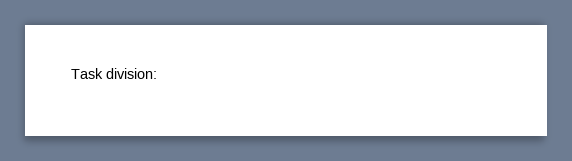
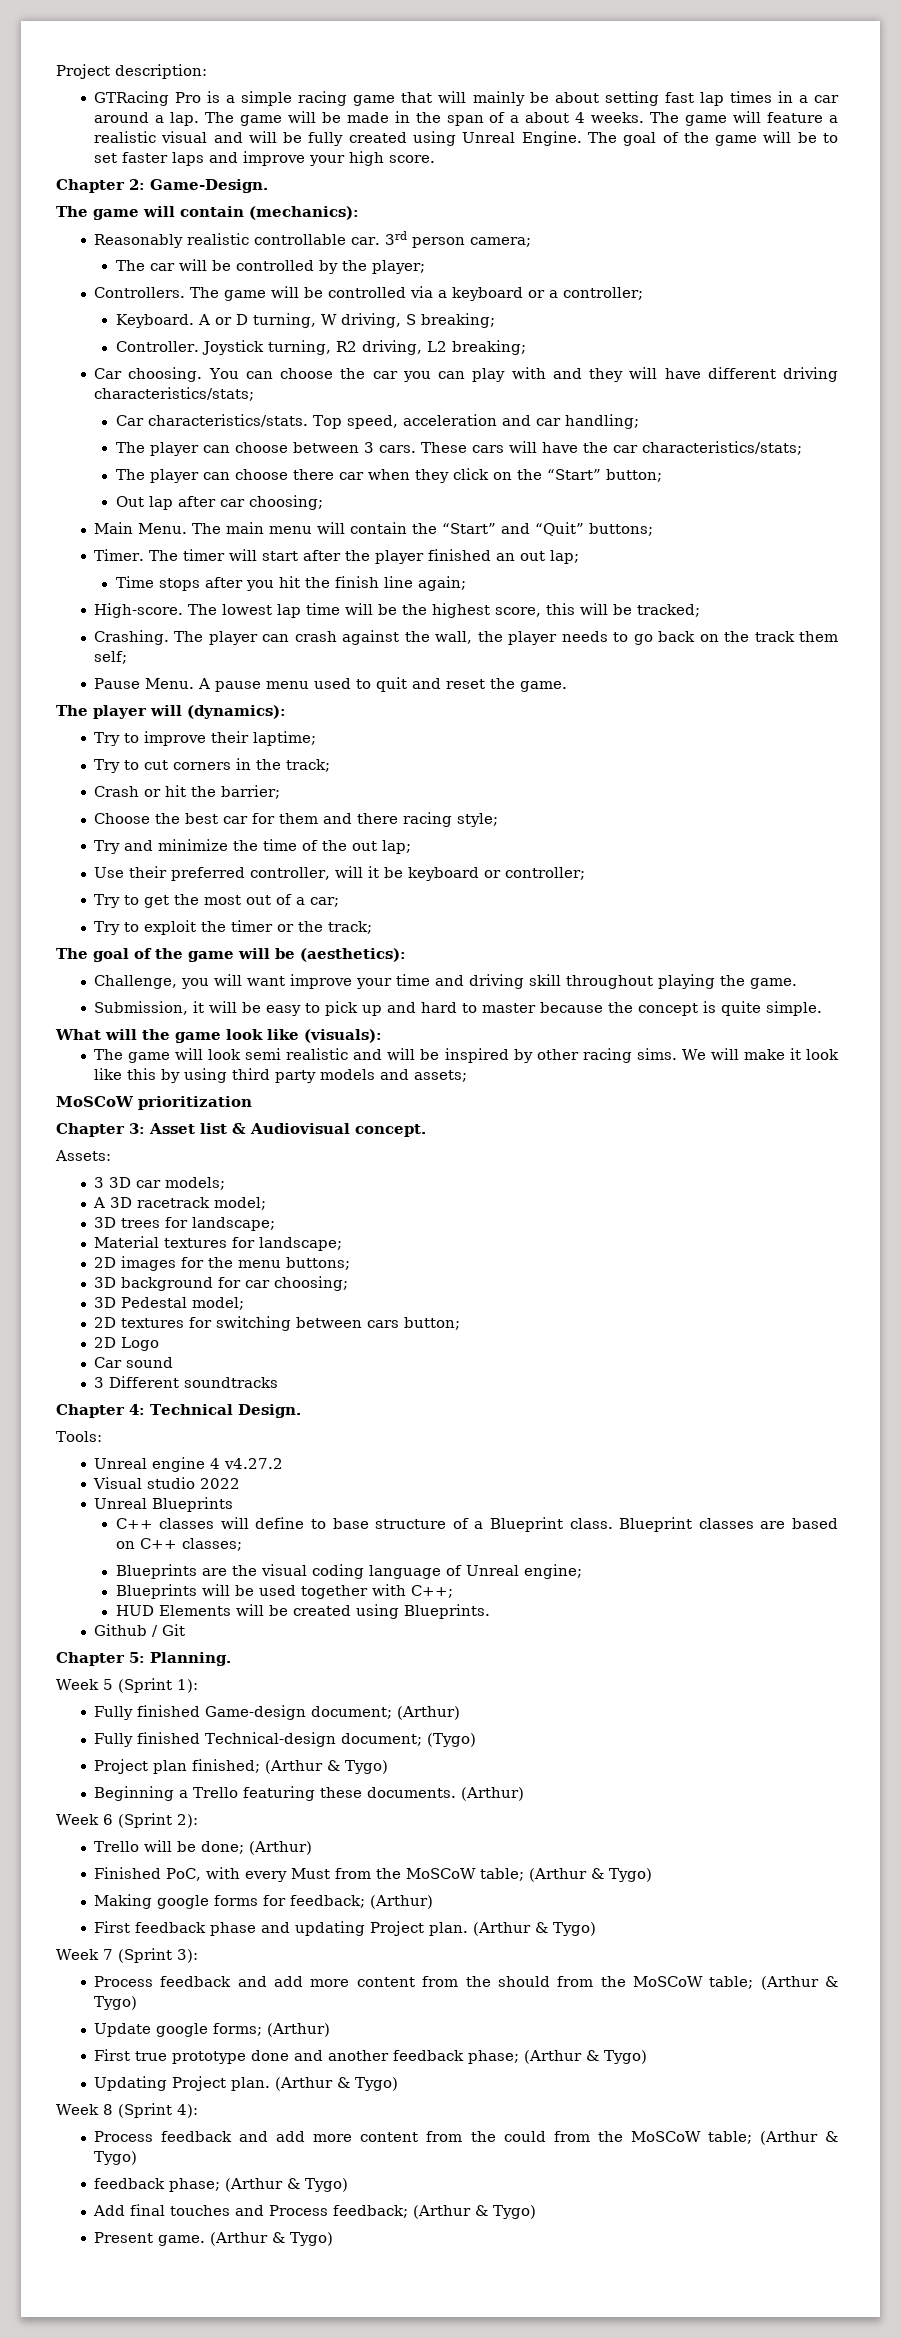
- Task division:
+ Project description:
+ GTRacing Pro is a simple racing game that will mainly be about setting fast lap times in a car around a lap. The game will be made in the span of a about 4 weeks. The game will feature a realistic visual and will be fully created using Unreal Engine. The goal of the game will be to set faster laps and improve your high score.
+ Chapter 2: Game-Design.
+ The game will contain (mechanics):
+ Reasonably realistic controllable car. 3rd person camera;
+ The car will be controlled by the player;
+ Controllers. The game will be controlled via a keyboard or a controller;
+ Keyboard. A or D turning, W driving, S breaking;
+ Controller. Joystick turning, R2 driving, L2 breaking;
+ Car choosing. You can choose the car you can play with and they will have different driving characteristics/stats;
+ Car characteristics/stats. Top speed, acceleration and car handling;
+ The player can choose between 3 cars. These cars will have the car characteristics/stats;
+ The player can choose there car when they click on the “Start” button;
+ Out lap after car choosing;
+ Main Menu. The main menu will contain the “Start” and “Quit” buttons;
+ Timer. The timer will start after the player finished an out lap;
+ Time stops after you hit the finish line again;
+ High-score. The lowest lap time will be the highest score, this will be tracked;
+ Crashing. The player can crash against the wall, the player needs to go back on the track them self;
+ Pause Menu. A pause menu used to quit and reset the game.
+ The player will (dynamics):
+ Try to improve their laptime;
+ Try to cut corners in the track;
+ Crash or hit the barrier;
+ Choose the best car for them and there racing style;
+ Try and minimize the time of the out lap;
+ Use their preferred controller, will it be keyboard or controller;
+ Try to get the most out of a car;
+ Try to exploit the timer or the track;
+ The goal of the game will be (aesthetics):
+ Challenge, you will want improve your time and driving skill throughout playing the game.
+ Submission, it will be easy to pick up and hard to master because the concept is quite simple.
+ What will the game look like (visuals):
+ The game will look semi realistic and will be inspired by other racing sims. We will make it look like this by using third party models and assets;
+ MoSCoW prioritization
+ Chapter 3: Asset list & Audiovisual concept.
+ Assets:
+ 3 3D car models;
+ A 3D racetrack model;
+ 3D trees for landscape;
+ Material textures for landscape;
+ 2D images for the menu buttons;
+ 3D background for car choosing;
+ 3D Pedestal model;
+ 2D textures for switching between cars button;
+ 2D Logo
+ Car sound
+ 3 Different soundtracks
+ Chapter 4: Technical Design.
+ Tools:
+ Unreal engine 4 v4.27.2
+ Visual studio 2022
+ Unreal Blueprints
+ C++ classes will define to base structure of a Blueprint class. Blueprint classes are based on C++ classes;
+ Blueprints are the visual coding language of Unreal engine;
+ Blueprints will be used together with C++;
+ HUD Elements will be created using Blueprints.
+ Github / Git
+ Chapter 5: Planning.
+ Week 5 (Sprint 1):
+ Fully finished Game-design document; (Arthur)
+ Fully finished Technical-design document; (Tygo)
+ Project plan finished; (Arthur & Tygo)
+ Beginning a Trello featuring these documents. (Arthur)
+ Week 6 (Sprint 2):
+ Trello will be done; (Arthur)
+ Finished PoC, with every Must from the MoSCoW table; (Arthur & Tygo)
+ Making google forms for feedback; (Arthur)
+ First feedback phase and updating Project plan. (Arthur & Tygo)
+ Week 7 (Sprint 3):
+ Process feedback and add more content from the should from the MoSCoW table; (Arthur & Tygo)
+ Update google forms; (Arthur)
+ First true prototype done and another feedback phase; (Arthur & Tygo)
+ Updating Project plan. (Arthur & Tygo)
+ Week 8 (Sprint 4):
+ Process feedback and add more content from the could from the MoSCoW table; (Arthur & Tygo)
+ feedback phase; (Arthur & Tygo)
+ Add final touches and Process feedback; (Arthur & Tygo)
+ Present game. (Arthur & Tygo)

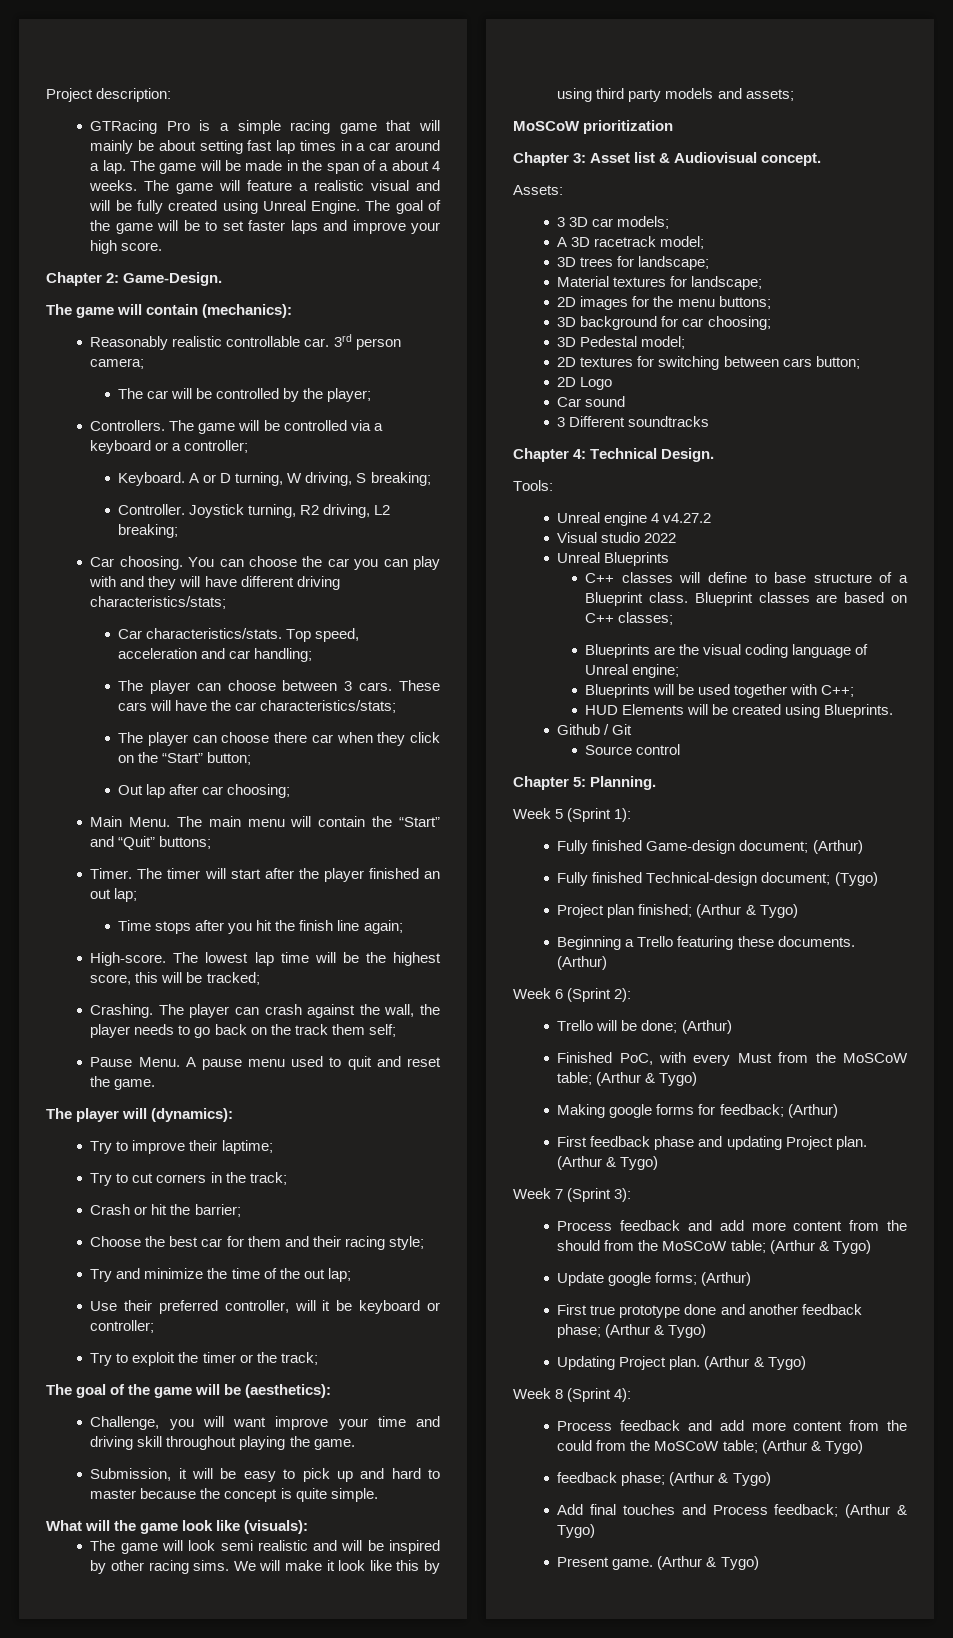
- Choose the best car for them and there racing style;
+ Choose the best car for them and their racing style;
- Try to get the most out of a car;
+ Source control

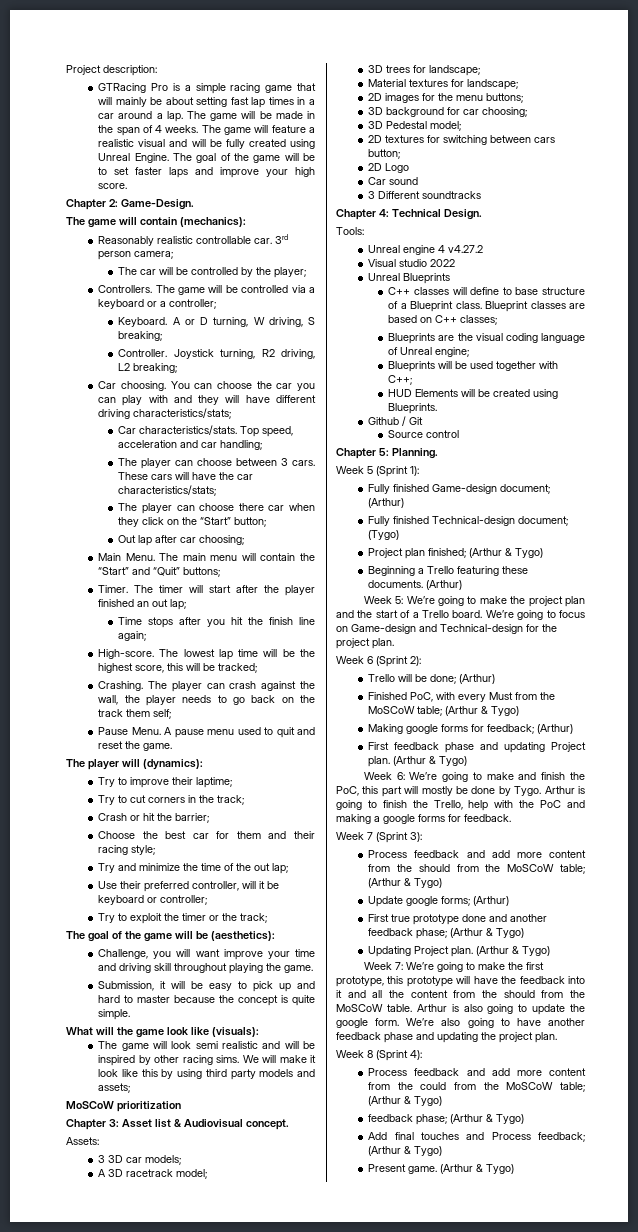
- The game will be made in the span of a about 4 weeks.
+ The game will be made in the span of 4 weeks.
+ Week 5: We’re going to make the project plan and the start of a Trello board. We’re going to focus on Game-design and Technical-design for the project plan.
+ Week 6: We’re going to make and finish the PoC, this part will mostly be done by Tygo. Arthur is going to finish the Trello, help with the PoC and making a google forms for feedback.
+ Week 7: We’re going to make the first prototype, this prototype will have the feedback into it and all the content from the should from the MoSCoW table. Arthur is also going to update the google form. We’re also going to have another feedback phase and updating the project plan.

